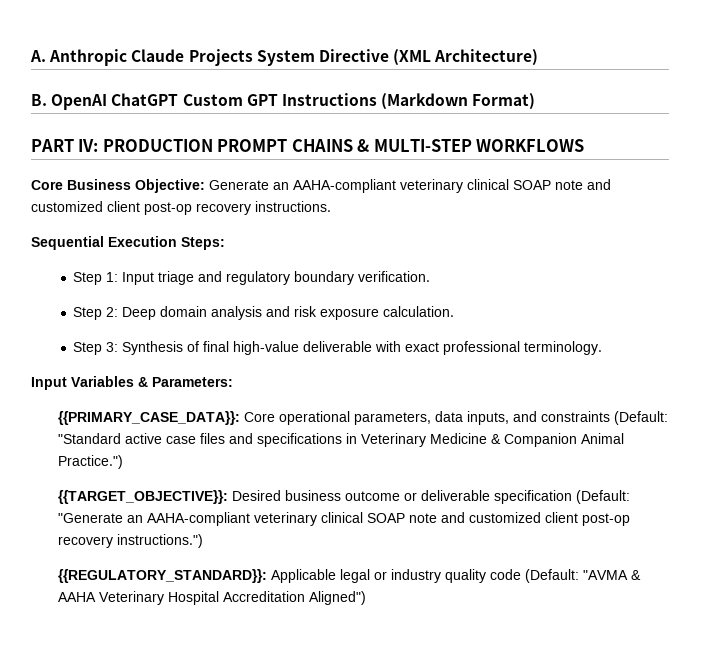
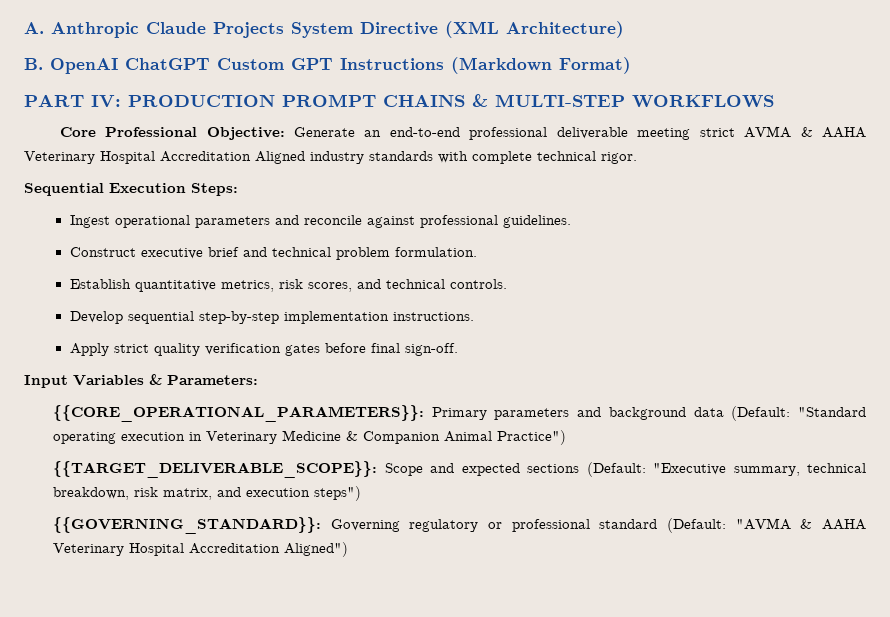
- Core Business Objective: Generate an AAHA-compliant veterinary clinical SOAP note and customized client post-op recovery instructions.
+ Core Professional Objective: Generate an end-to-end professional deliverable meeting strict AVMA & AAHA Veterinary Hospital Accreditation Aligned industry standards with complete technical rigor.
  Sequential Execution Steps:
- Step 1: Input triage and regulatory boundary verification.
- Step 2: Deep domain analysis and risk exposure calculation.
- Step 3: Synthesis of final high-value deliverable with exact professional terminology.
+ Ingest operational parameters and reconcile against professional guidelines.
+ Construct executive brief and technical problem formulation.
+ Establish quantitative metrics, risk scores, and technical controls.
+ Develop sequential step-by-step implementation instructions.
+ Apply strict quality verification gates before final sign-off.
  Input Variables & Parameters:
- {{PRIMARY_CASE_DATA}}: Core operational parameters, data inputs, and constraints (Default: "Standard active case files and specifications in Veterinary Medicine & Companion Animal Practice.")
- {{TARGET_OBJECTIVE}}: Desired business outcome or deliverable specification (Default: "Generate an AAHA-compliant veterinary clinical SOAP note and customized client post-op recovery instructions.")
- {{REGULATORY_STANDARD}}: Applicable legal or industry quality code (Default: "AVMA & AAHA Veterinary Hospital Accreditation Aligned")
+ {{CORE_OPERATIONAL_PARAMETERS}}: Primary parameters and background data (Default: "Standard operating execution in Veterinary Medicine & Companion Animal Practice")
+ {{TARGET_DELIVERABLE_SCOPE}}: Scope and expected sections (Default: "Executive summary, technical breakdown, risk matrix, and execution steps")
+ {{GOVERNING_STANDARD}}: Governing regulatory or professional standard (Default: "AVMA & AAHA Veterinary Hospital Accreditation Aligned")

